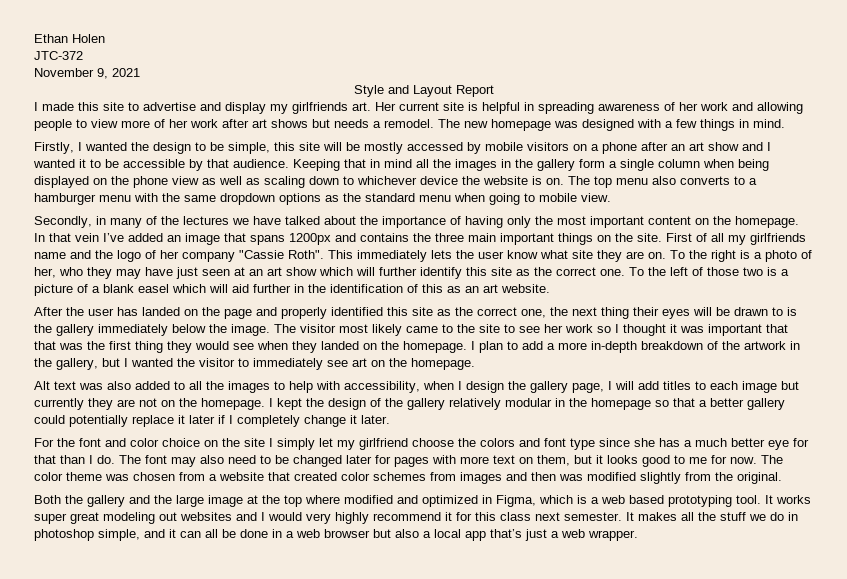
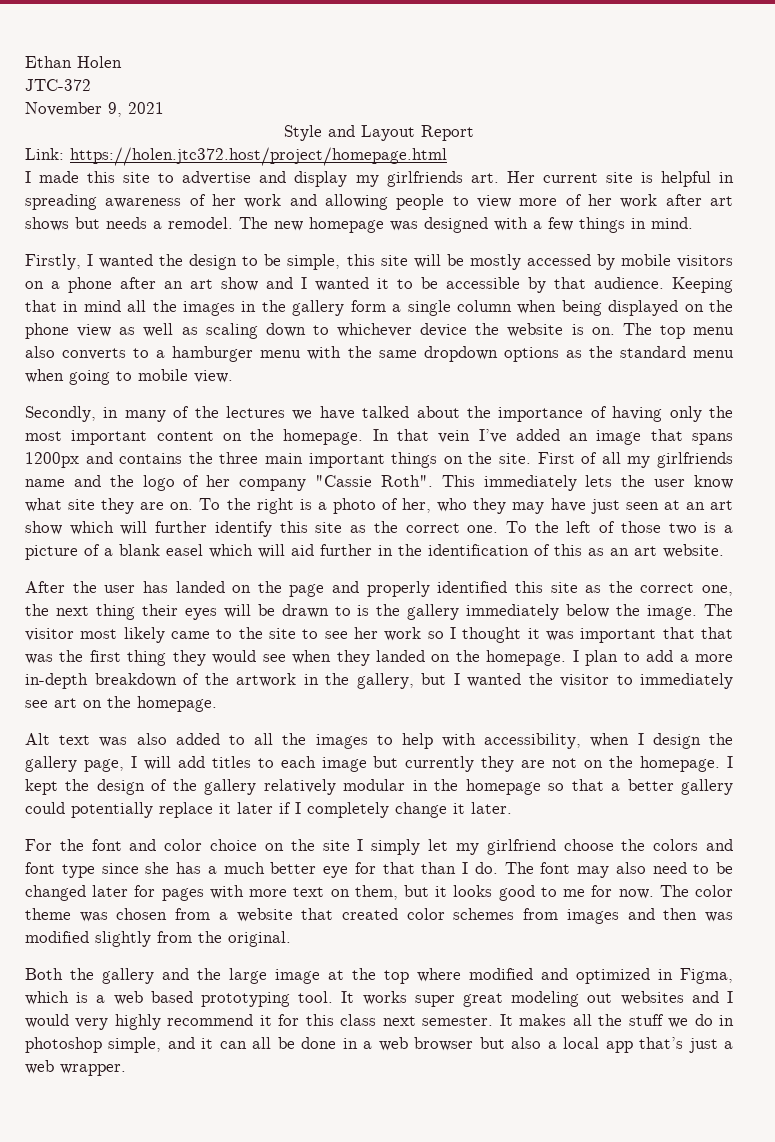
+ Link: https://holen.jtc372.host/project/homepage.html

